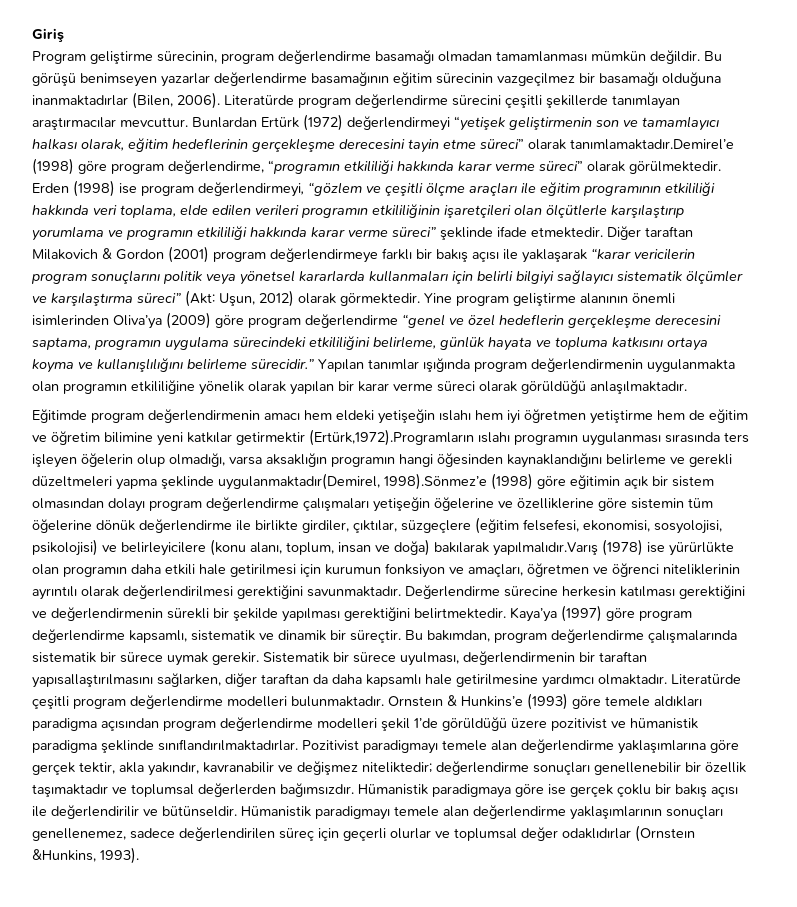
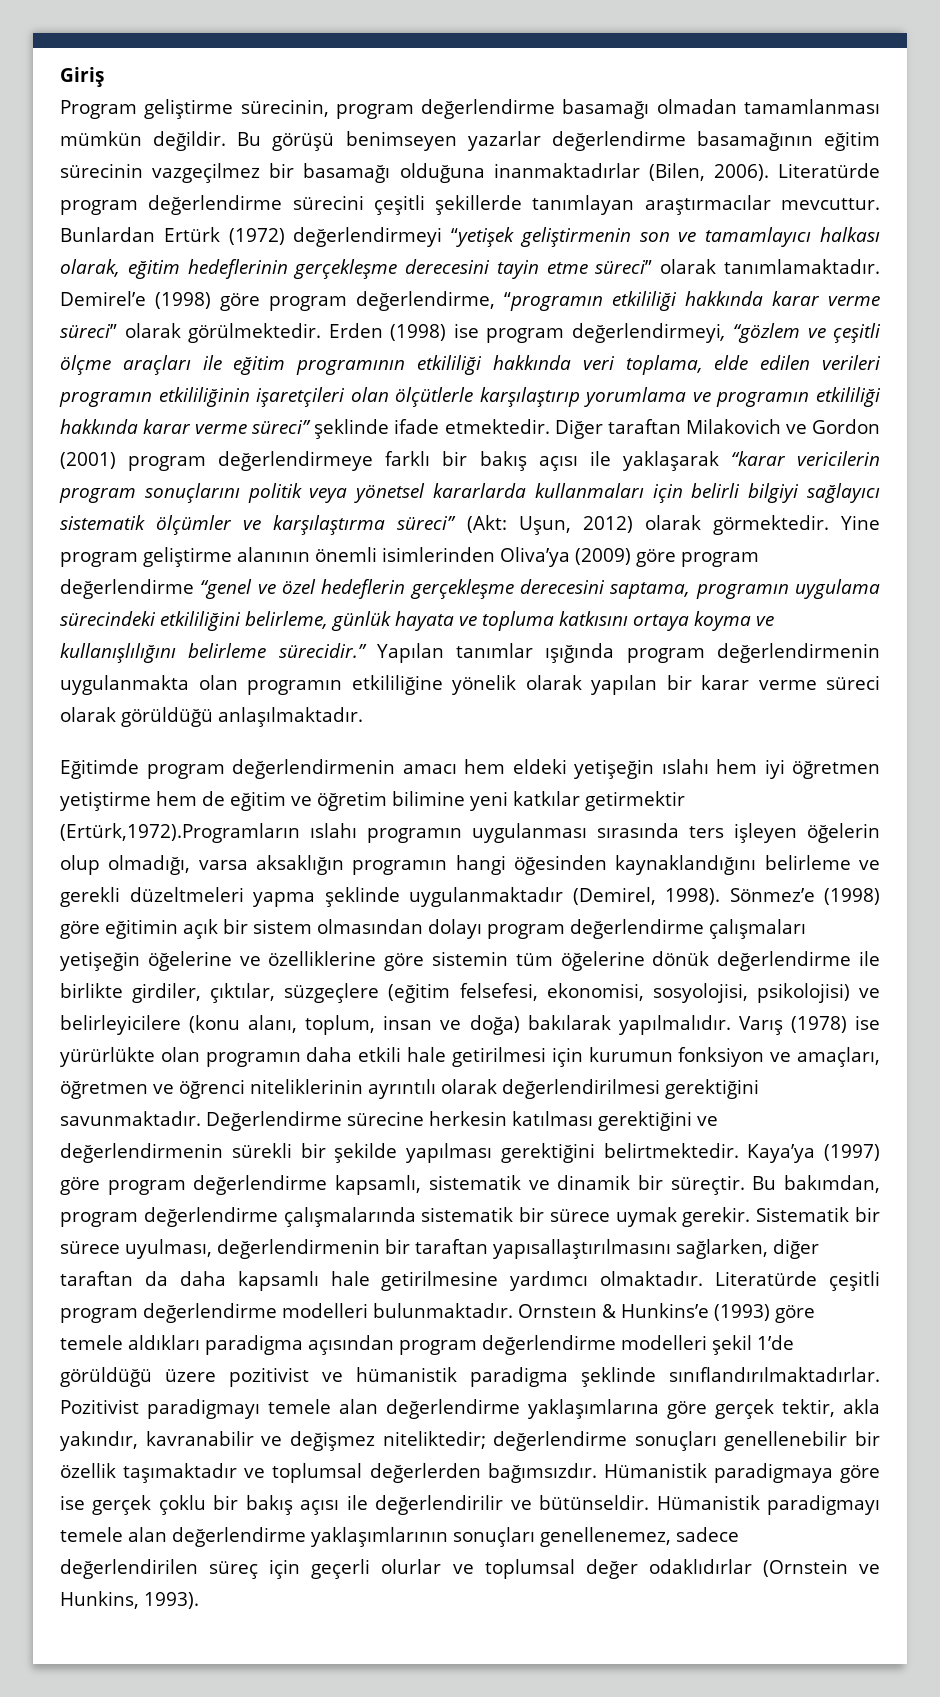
- Bunlardan Ertürk (1972) değerlendirmeyi “yetişek geliştirmenin son ve tamamlayıcı halkası olarak, eğitim hedeflerinin gerçekleşme derecesini tayin etme süreci” olarak tanımlamaktadır.Demirel’e (1998) göre program değerlendirme, “programın etkililiği hakkında karar verme süreci” olarak görülmektedir.
+ Bunlardan Ertürk (1972) değerlendirmeyi “yetişek geliştirmenin son ve tamamlayıcı halkası olarak, eğitim hedeflerinin gerçekleşme derecesini tayin etme süreci” olarak tanımlamaktadır. Demirel’e (1998) göre program değerlendirme, “programın etkililiği hakkında karar verme süreci” olarak görülmektedir.
- Diğer taraftan Milakovich & Gordon (2001) program değerlendirmeye farklı bir bakış açısı ile yaklaşarak “karar vericilerin program sonuçlarını politik veya yönetsel kararlarda kullanmaları için belirli bilgiyi sağlayıcı sistematik ölçümler ve karşılaştırma süreci” (Akt: Uşun, 2012) olarak görmektedir.
+ Diğer taraftan Milakovich ve Gordon (2001) program değerlendirmeye farklı bir bakış açısı ile yaklaşarak “karar vericilerin program sonuçlarını politik veya yönetsel kararlarda kullanmaları için belirli bilgiyi sağlayıcı sistematik ölçümler ve karşılaştırma süreci” (Akt: Uşun, 2012) olarak görmektedir.
- Eğitimde program değerlendirmenin amacı hem eldeki yetişeğin ıslahı hem iyi öğretmen yetiştirme hem de eğitim ve öğretim bilimine yeni katkılar getirmektir (Ertürk,1972).Programların ıslahı programın uygulanması sırasında ters işleyen öğelerin olup olmadığı, varsa aksaklığın programın hangi öğesinden kaynaklandığını belirleme ve gerekli düzeltmeleri yapma şeklinde uygulanmaktadır(Demirel, 1998).Sönmez’e (1998) göre eğitimin açık bir sistem olmasından dolayı program değerlendirme çalışmaları yetişeğin öğelerine ve özelliklerine göre sistemin tüm öğelerine dönük değerlendirme ile birlikte girdiler, çıktılar, süzgeçlere (eğitim felsefesi, ekonomisi, sosyolojisi, psikolojisi) ve belirleyicilere (konu alanı, toplum, insan ve doğa) bakılarak yapılmalıdır.Varış (1978) ise yürürlükte olan programın daha etkili hale getirilmesi için kurumun fonksiyon ve amaçları, öğretmen ve öğrenci niteliklerinin ayrıntılı olarak değerlendirilmesi gerektiğini savunmaktadır.
+ Eğitimde program değerlendirmenin amacı hem eldeki yetişeğin ıslahı hem iyi öğretmen yetiştirme hem de eğitim ve öğretim bilimine yeni katkılar getirmektir (Ertürk,1972).Programların ıslahı programın uygulanması sırasında ters işleyen öğelerin olup olmadığı, varsa aksaklığın programın hangi öğesinden kaynaklandığını belirleme ve gerekli düzeltmeleri yapma şeklinde uygulanmaktadır (Demirel, 1998). Sönmez’e (1998) göre eğitimin açık bir sistem olmasından dolayı program değerlendirme çalışmaları yetişeğin öğelerine ve özelliklerine göre sistemin tüm öğelerine dönük değerlendirme ile birlikte girdiler, çıktılar, süzgeçlere (eğitim felsefesi, ekonomisi, sosyolojisi, psikolojisi) ve belirleyicilere (konu alanı, toplum, insan ve doğa) bakılarak yapılmalıdır. Varış (1978) ise yürürlükte olan programın daha etkili hale getirilmesi için kurumun fonksiyon ve amaçları, öğretmen ve öğrenci niteliklerinin ayrıntılı olarak değerlendirilmesi gerektiğini savunmaktadır.
- Hümanistik paradigmayı temele alan değerlendirme yaklaşımlarının sonuçları genellenemez, sadece değerlendirilen süreç için geçerli olurlar ve toplumsal değer odaklıdırlar (Ornsteın &Hunkins, 1993).
+ Hümanistik paradigmayı temele alan değerlendirme yaklaşımlarının sonuçları genellenemez, sadece değerlendirilen süreç için geçerli olurlar ve toplumsal değer odaklıdırlar (Ornstein ve Hunkins, 1993).

